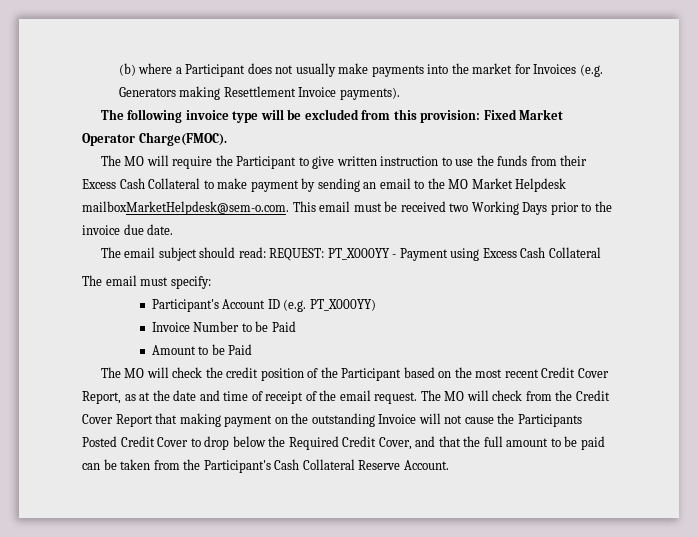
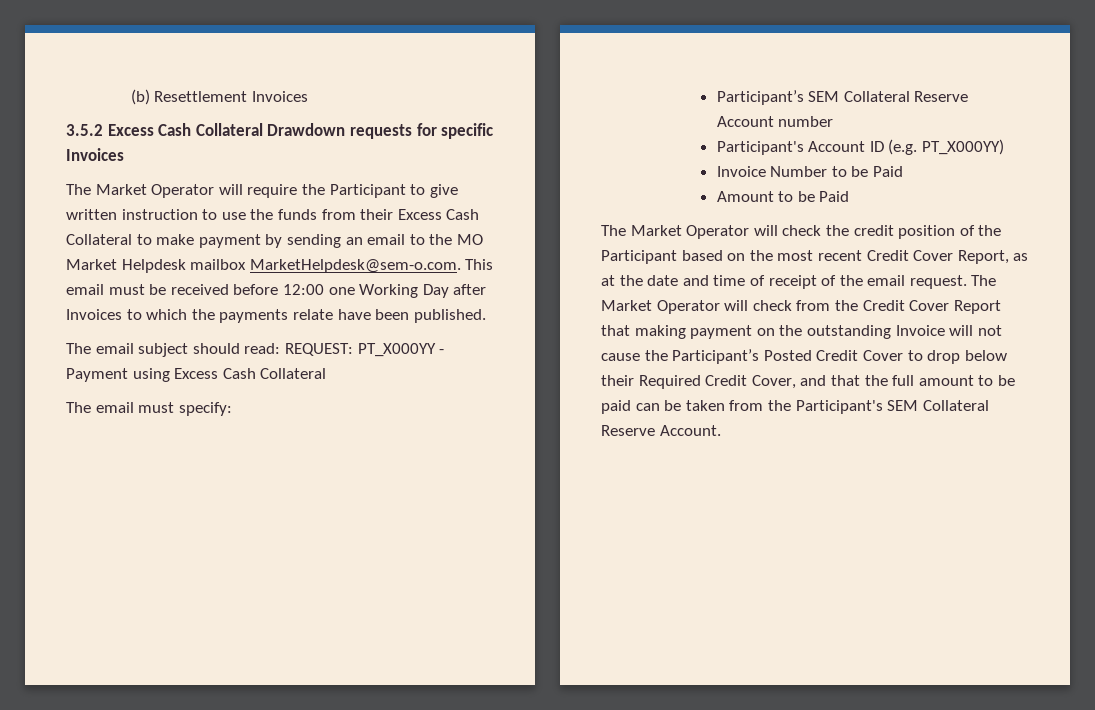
- (b) where a Participant does not usually make payments into the market for Invoices (e.g. Generators making Resettlement Invoice payments).
- The following invoice type will be excluded from this provision: Fixed Market Operator Charge(FMOC).
- The MO will require the Participant to give written instruction to use the funds from their Excess Cash Collateral to make payment by sending an email to the MO Market Helpdesk mailboxMarketHelpdesk@sem-o.com. This email must be received two Working Days prior to the invoice due date.
+ (b) Resettlement Invoices
+ 3.5.2 Excess Cash Collateral Drawdown requests for specific Invoices
+ The Market Operator will require the Participant to give written instruction to use the funds from their Excess Cash Collateral to make payment by sending an email to the MO Market Helpdesk mailbox MarketHelpdesk@sem-o.com. This email must be received before 12:00 one Working Day after Invoices to which the payments relate have been published.
+ Participant’s SEM Collateral Reserve Account number
- The MO will check the credit position of the Participant based on the most recent Credit Cover Report, as at the date and time of receipt of the email request.
+ The Market Operator will check the credit position of the Participant based on the most recent Credit Cover Report, as at the date and time of receipt of the email request.
- The MO will check from the Credit Cover Report that making payment on the outstanding Invoice will not cause the Participants Posted Credit Cover to drop below the Required Credit Cover, and that the full amount to be paid can be taken from the Participant's Cash Collateral Reserve Account.
+ The Market Operator will check from the Credit Cover Report that making payment on the outstanding Invoice will not cause the Participant’s Posted Credit Cover to drop below their Required Credit Cover, and that the full amount to be paid can be taken from the Participant's SEM Collateral Reserve Account.

